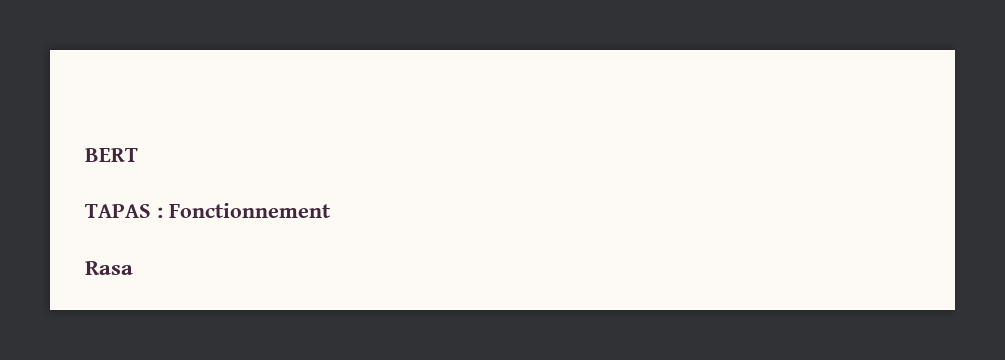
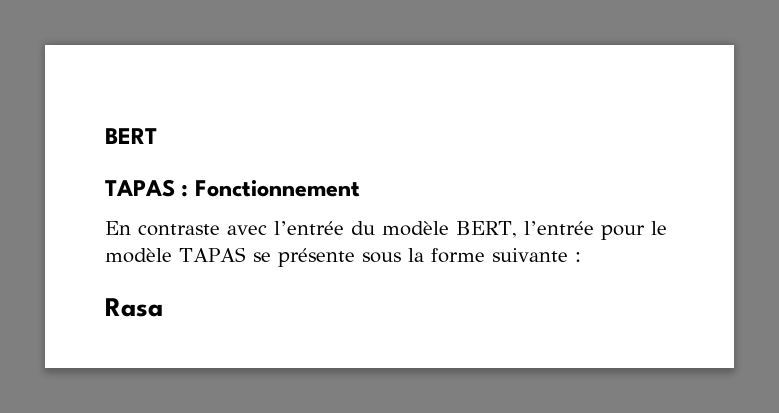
+ En contraste avec l’entrée du modèle BERT, l’entrée pour le modèle TAPAS se présente sous la forme suivante :

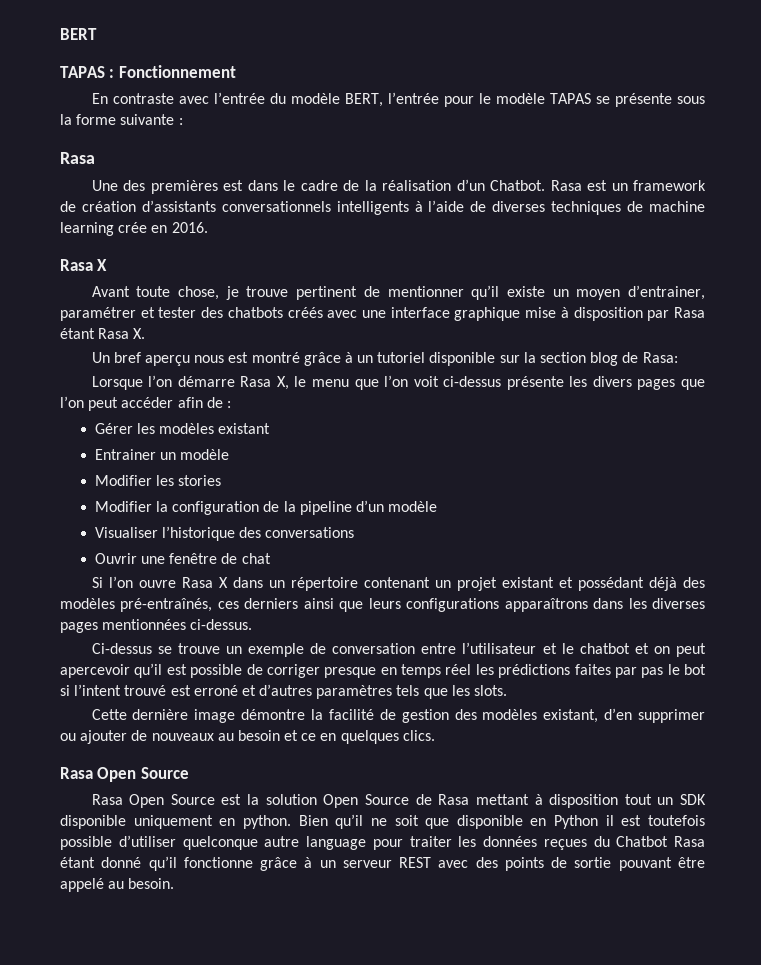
+ Une des premières est dans le cadre de la réalisation d’un Chatbot. Rasa est un framework de création d’assistants conversationnels intelligents à l’aide de diverses techniques de machine learning crée en 2016.
+ Rasa X
+ Avant toute chose, je trouve pertinent de mentionner qu’il existe un moyen d’entrainer, paramétrer et tester des chatbots créés avec une interface graphique mise à disposition par Rasa étant Rasa X.
+ Un bref aperçu nous est montré grâce à un tutoriel disponible sur la section blog de Rasa:
+ Lorsque l’on démarre Rasa X, le menu que l’on voit ci-dessus présente les divers pages que l’on peut accéder afin de :
+ Gérer les modèles existant
+ Entrainer un modèle
+ Modifier les stories
+ Modifier la configuration de la pipeline d’un modèle
+ Visualiser l’historique des conversations
+ Ouvrir une fenêtre de chat
+ Si l’on ouvre Rasa X dans un répertoire contenant un projet existant et possédant déjà des modèles pré-entraînés, ces derniers ainsi que leurs configurations apparaîtrons dans les diverses pages mentionnées ci-dessus.
+ Ci-dessus se trouve un exemple de conversation entre l’utilisateur et le chatbot et on peut apercevoir qu’il est possible de corriger presque en temps réel les prédictions faites par pas le bot si l’intent trouvé est erroné et d’autres paramètres tels que les slots.
+ Cette dernière image démontre la facilité de gestion des modèles existant, d’en supprimer ou ajouter de nouveaux au besoin et ce en quelques clics.
+ Rasa Open Source
+ Rasa Open Source est la solution Open Source de Rasa mettant à disposition tout un SDK disponible uniquement en python. Bien qu’il ne soit que disponible en Python il est toutefois possible d’utiliser quelconque autre language pour traiter les données reçues du Chatbot Rasa étant donné qu’il fonctionne grâce à un serveur REST avec des points de sortie pouvant être appelé au besoin.

